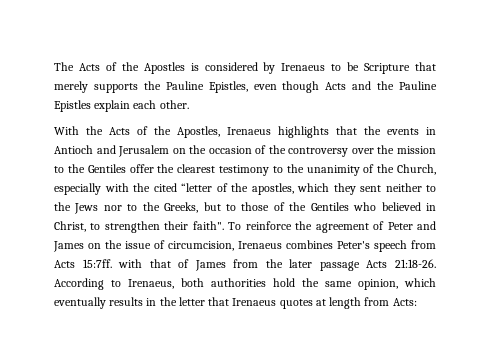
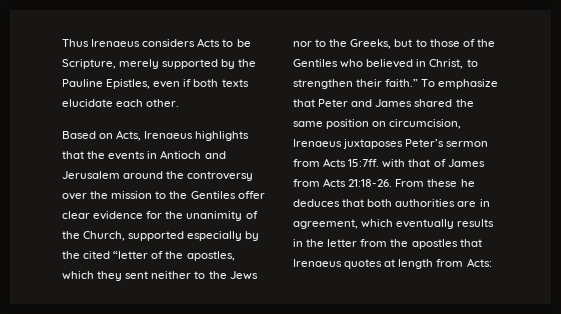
- The Acts of the Apostles is considered by Irenaeus to be Scripture that merely supports the Pauline Epistles, even though Acts and the Pauline Epistles explain each other.
- With the Acts of the Apostles, Irenaeus highlights that the events in Antioch and Jerusalem on the occasion of the controversy over the mission to the Gentiles offer the clearest testimony to the unanimity of the Church, especially with the cited “letter of the apostles, which they sent neither to the Jews nor to the Greeks, but to those of the Gentiles who believed in Christ, to strengthen their faith". To reinforce the agreement of Peter and James on the issue of circumcision, Irenaeus combines Peter's speech from Acts 15:7ff. with that of James from the later passage Acts 21:18-26. According to Irenaeus, both authorities hold the same opinion, which eventually results in the letter that Irenaeus quotes at length from Acts:
+ Thus Irenaeus considers Acts to be Scripture, merely supported by the Pauline Epistles, even if both texts elucidate each other.
+ Based on Acts, Irenaeus highlights that the events in Antioch and Jerusalem around the controversy over the mission to the Gentiles offer clear evidence for the unanimity of the Church, supported especially by the cited “letter of the apostles, which they sent neither to the Jews nor to the Greeks, but to those of the Gentiles who believed in Christ, to strengthen their faith.” To emphasize that Peter and James shared the same position on circumcision, Irenaeus juxtaposes Peter’s sermon from Acts 15:7ff. with that of James from Acts 21:18-26. From these he deduces that both authorities are in agreement, which eventually results in the letter from the apostles that Irenaeus quotes at length from Acts:

